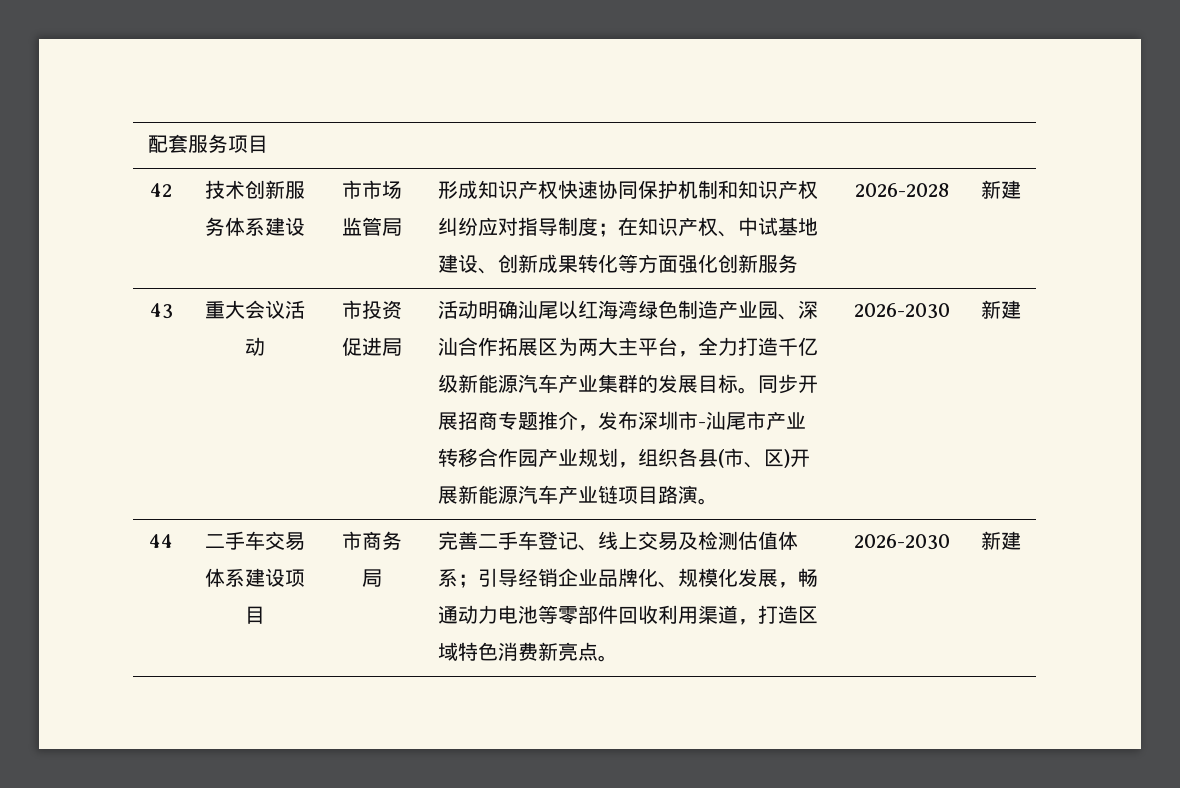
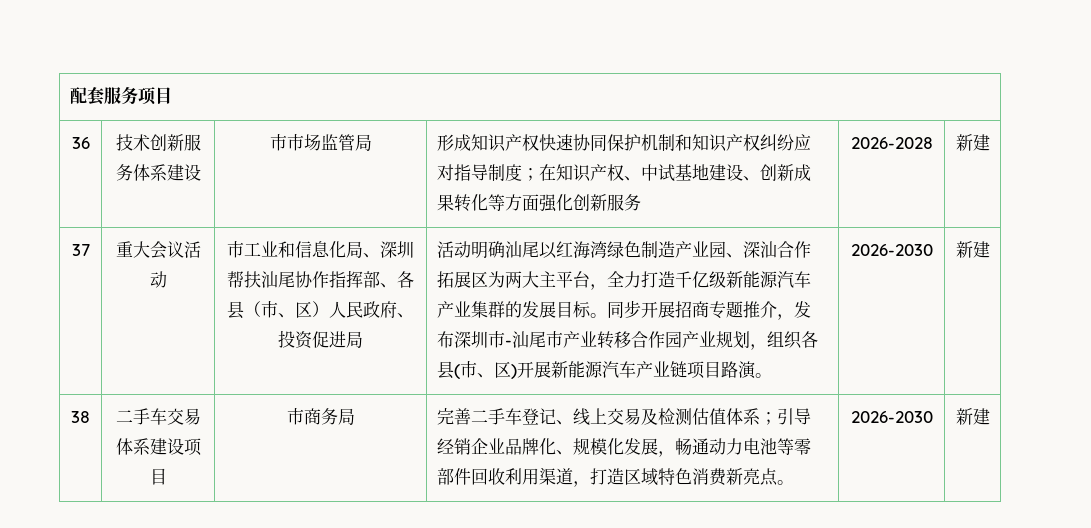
- 42 | 技术创新服务体系建设 | 市市场监管局 | 形成知识产权快速协同保护机制和知识产权纠纷应对指导制度；在知识产权、中试基地建设、创新成果转化等方面强化创新服务 | 2026-2028 | 新建
+ 36 | 技术创新服务体系建设 | 市市场监管局 | 形成知识产权快速协同保护机制和知识产权纠纷应对指导制度；在知识产权、中试基地建设、创新成果转化等方面强化创新服务 | 2026-2028 | 新建
- 43
+ 37
- 市投资促进局
+ 市工业和信息化局、深圳帮扶汕尾协作指挥部、各县（市、区）人民政府、投资促进局
- 44
+ 38

